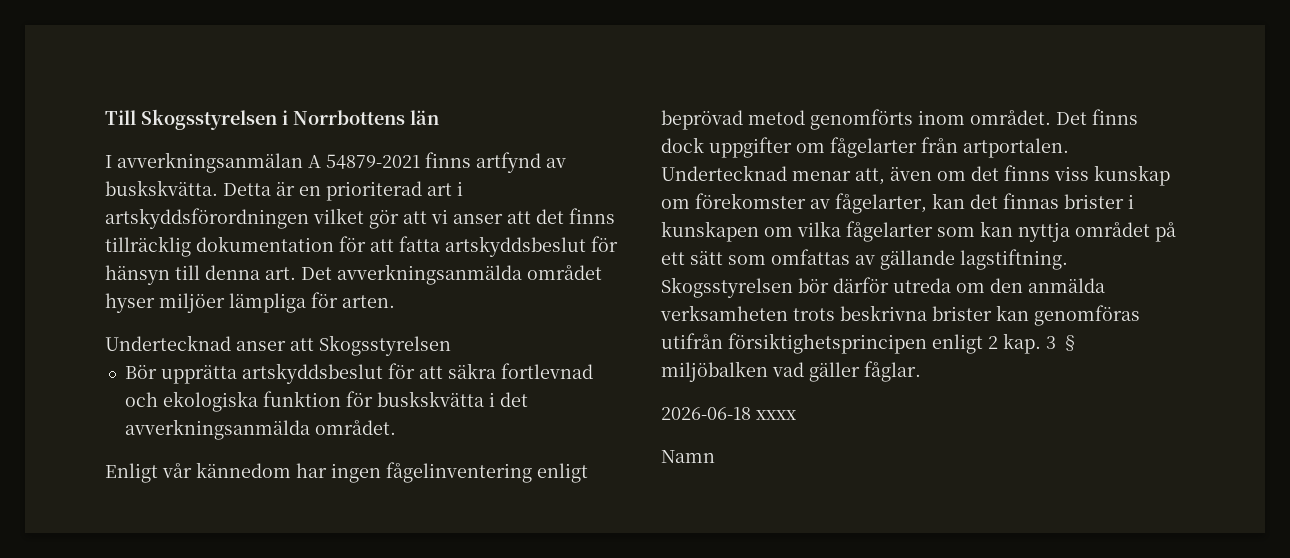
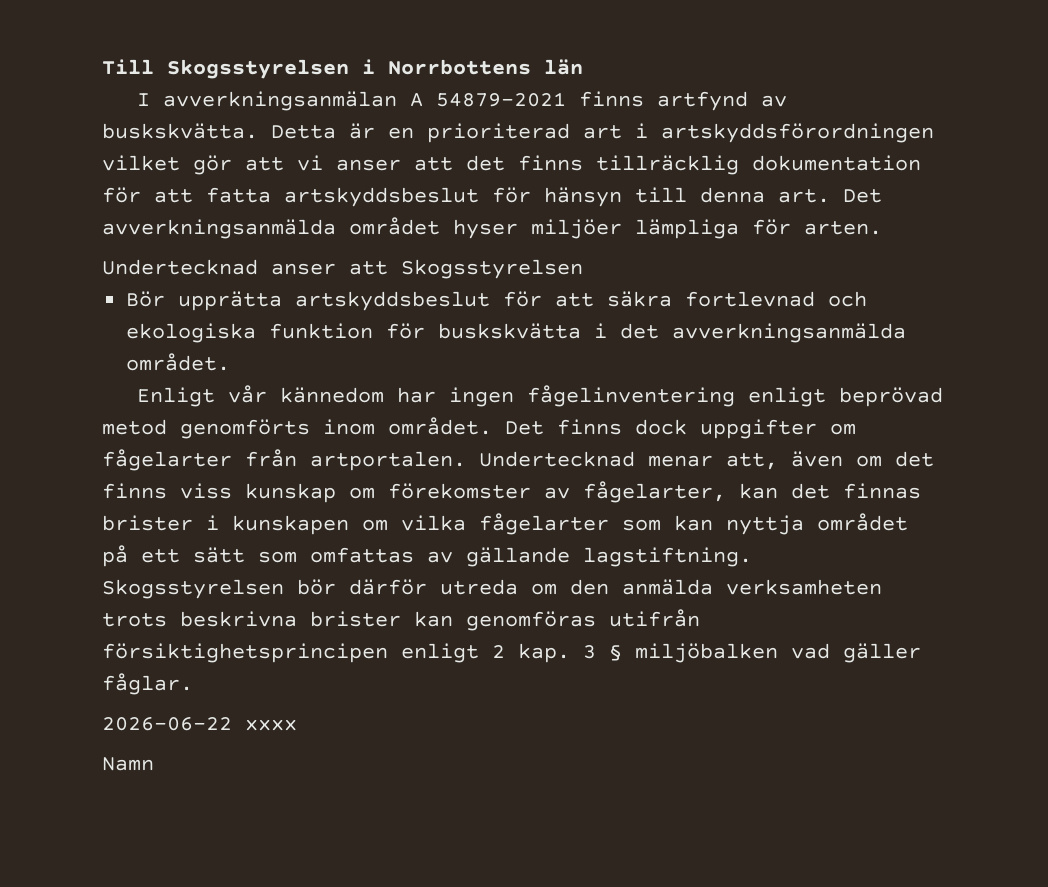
- 2026-06-18 xxxx
+ 2026-06-22 xxxx

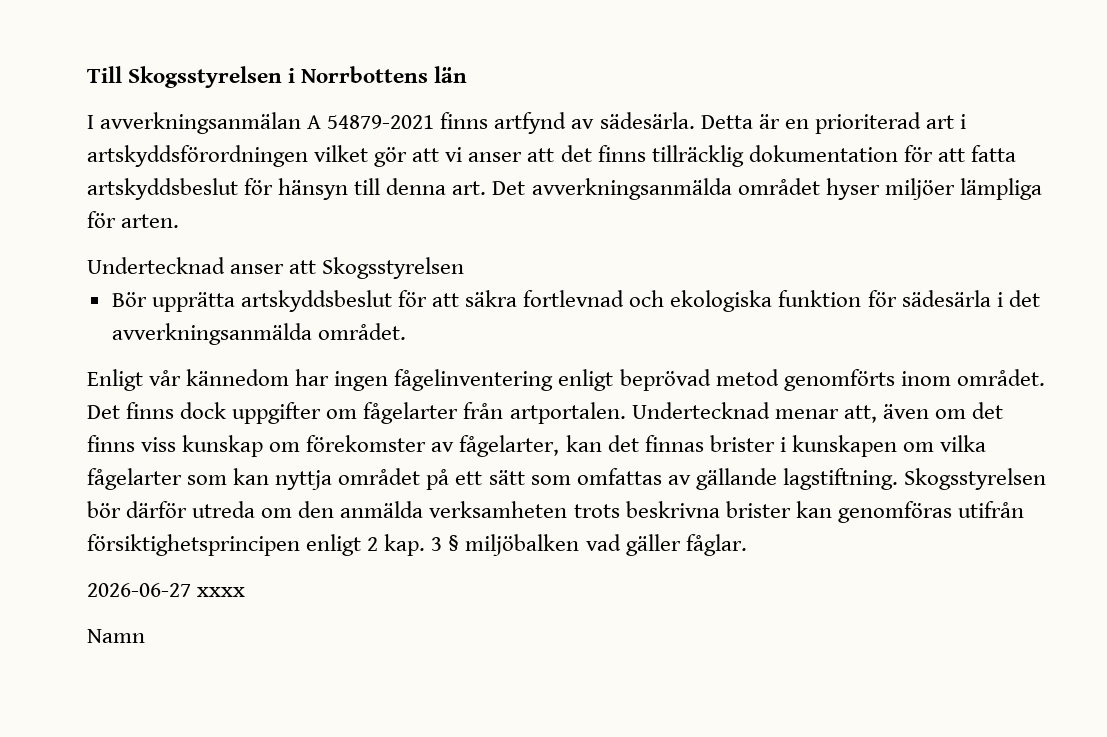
- I avverkningsanmälan A 54879-2021 finns artfynd av buskskvätta.
+ I avverkningsanmälan A 54879-2021 finns artfynd av sädesärla.
- Bör upprätta artskyddsbeslut för att säkra fortlevnad och ekologiska funktion för buskskvätta i det avverkningsanmälda området.
+ Bör upprätta artskyddsbeslut för att säkra fortlevnad och ekologiska funktion för sädesärla i det avverkningsanmälda området.
- 2026-06-22 xxxx
+ 2026-06-27 xxxx

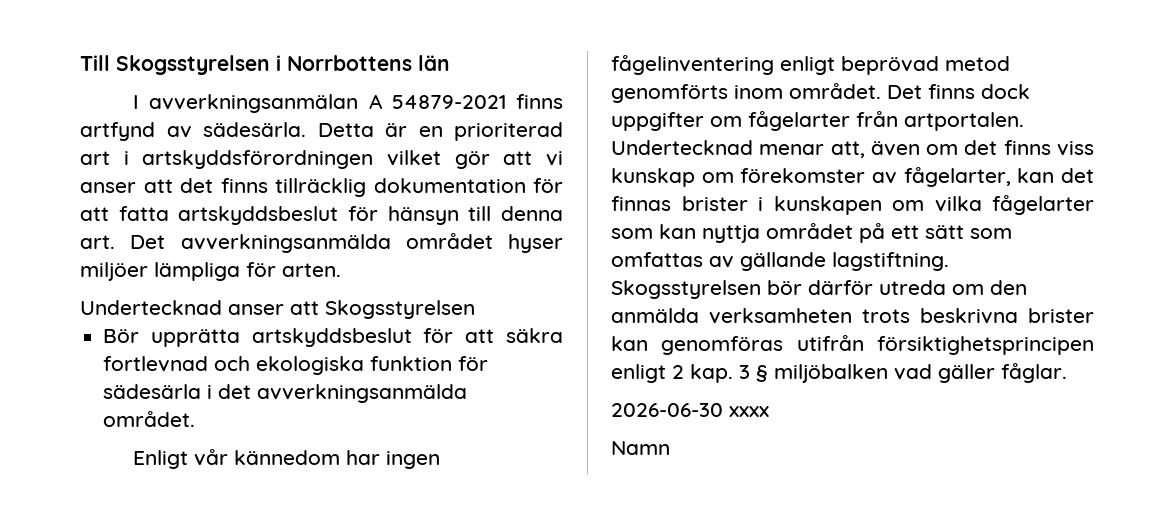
- 2026-06-27 xxxx
+ 2026-06-30 xxxx

